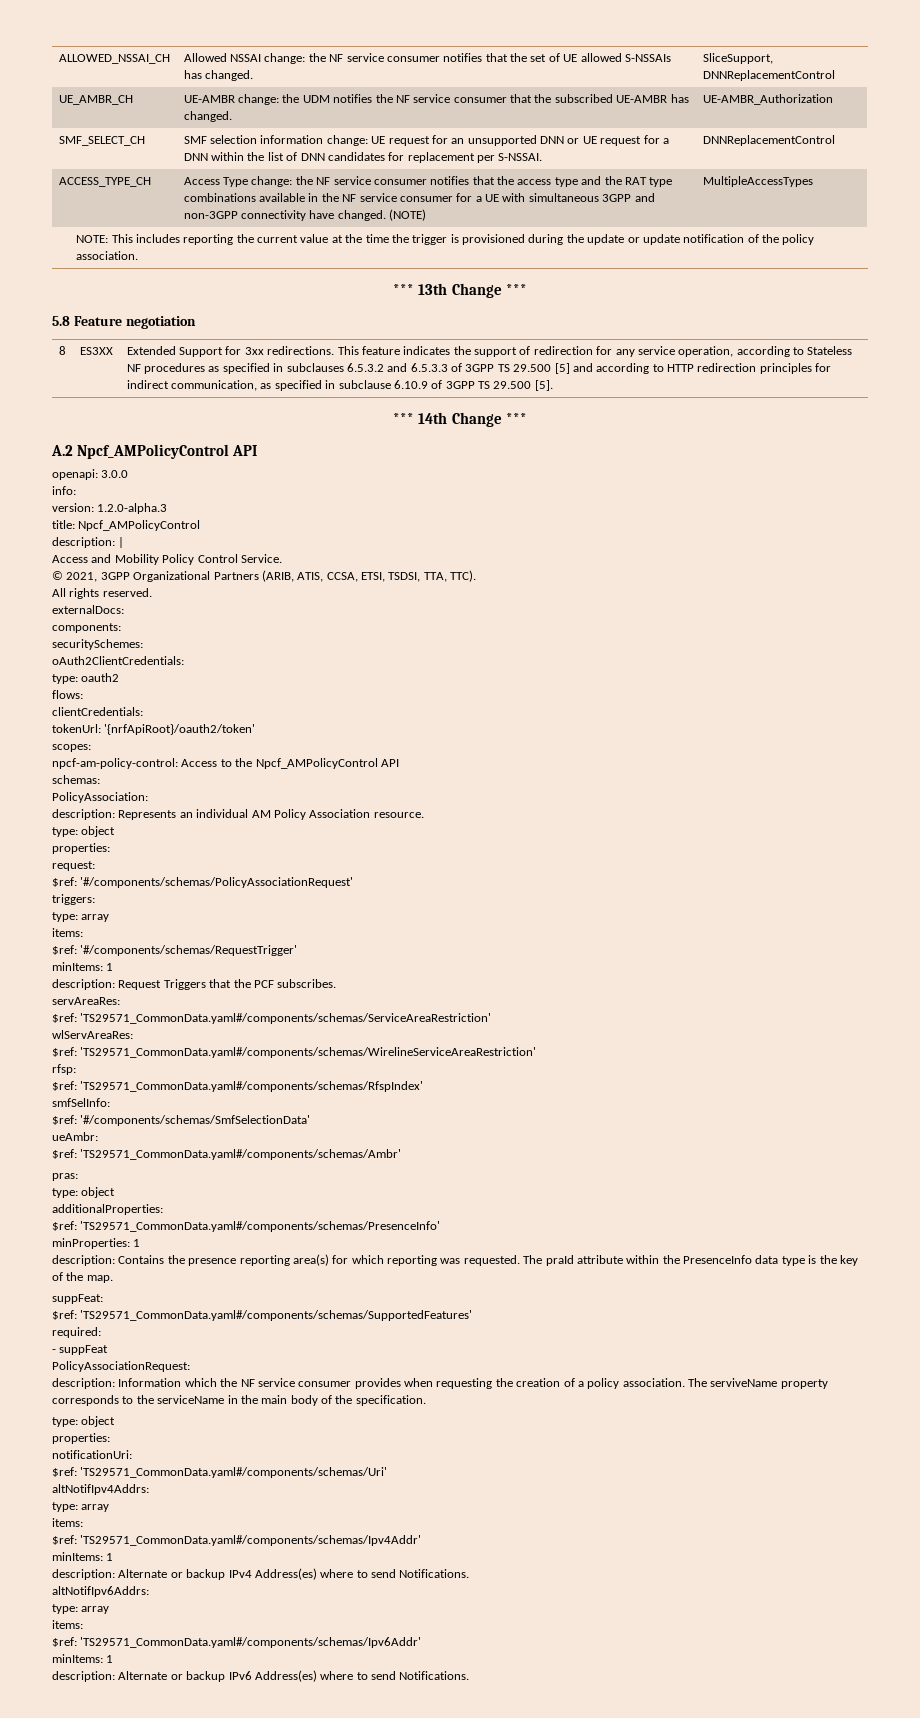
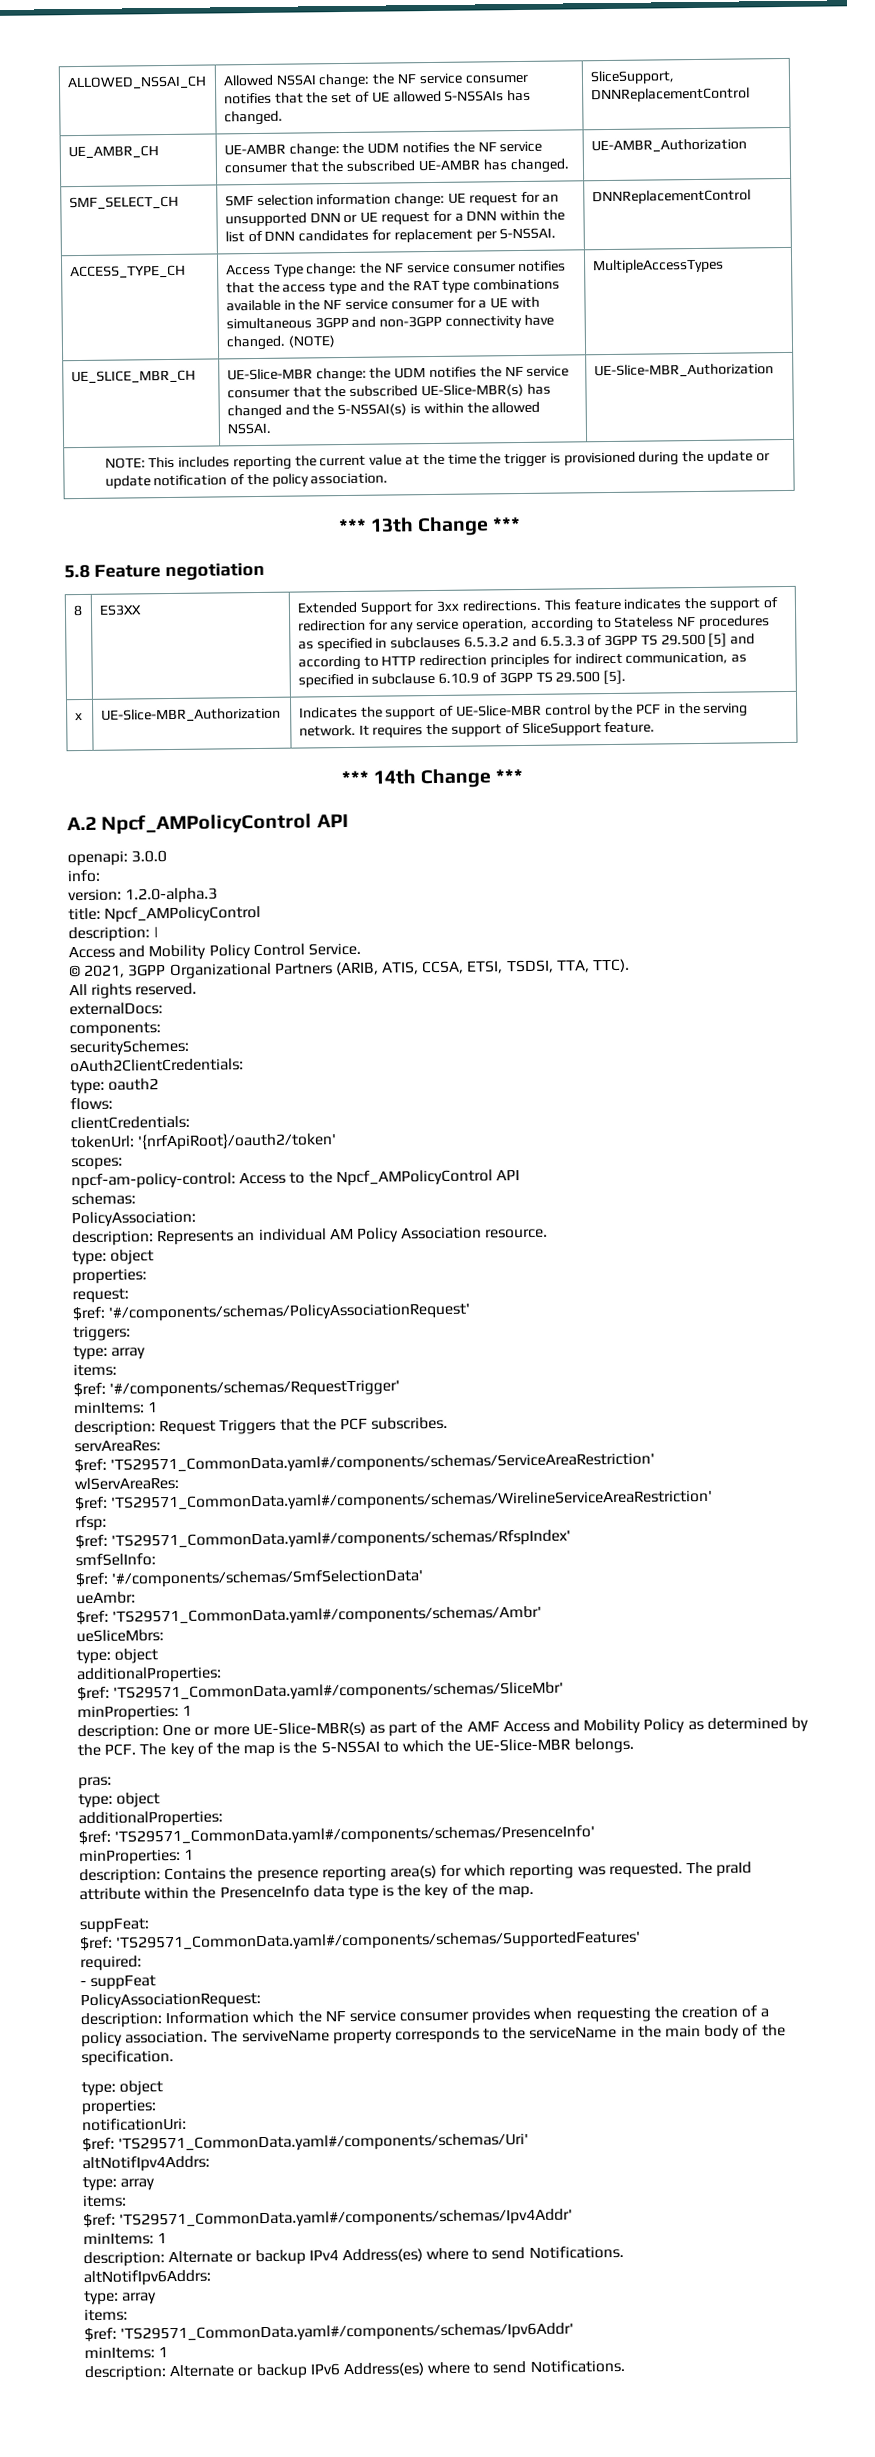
+ UE_SLICE_MBR_CH | UE-Slice-MBR change: the UDM notifies the NF service consumer that the subscribed UE-Slice-MBR(s) has changed and the S-NSSAI(s) is within the allowed NSSAI. | UE-Slice-MBR_Authorization
+ x | UE-Slice-MBR_Authorization | Indicates the support of UE-Slice-MBR control by the PCF in the serving network. It requires the support of SliceSupport feature.
+ ueSliceMbrs:
+ type: object
+ additionalProperties:
+ $ref: 'TS29571_CommonData.yaml#/components/schemas/SliceMbr'
+ minProperties: 1
+ description: One or more UE-Slice-MBR(s) as part of the AMF Access and Mobility Policy as determined by the PCF. The key of the map is the S-NSSAI to which the UE-Slice-MBR belongs.

